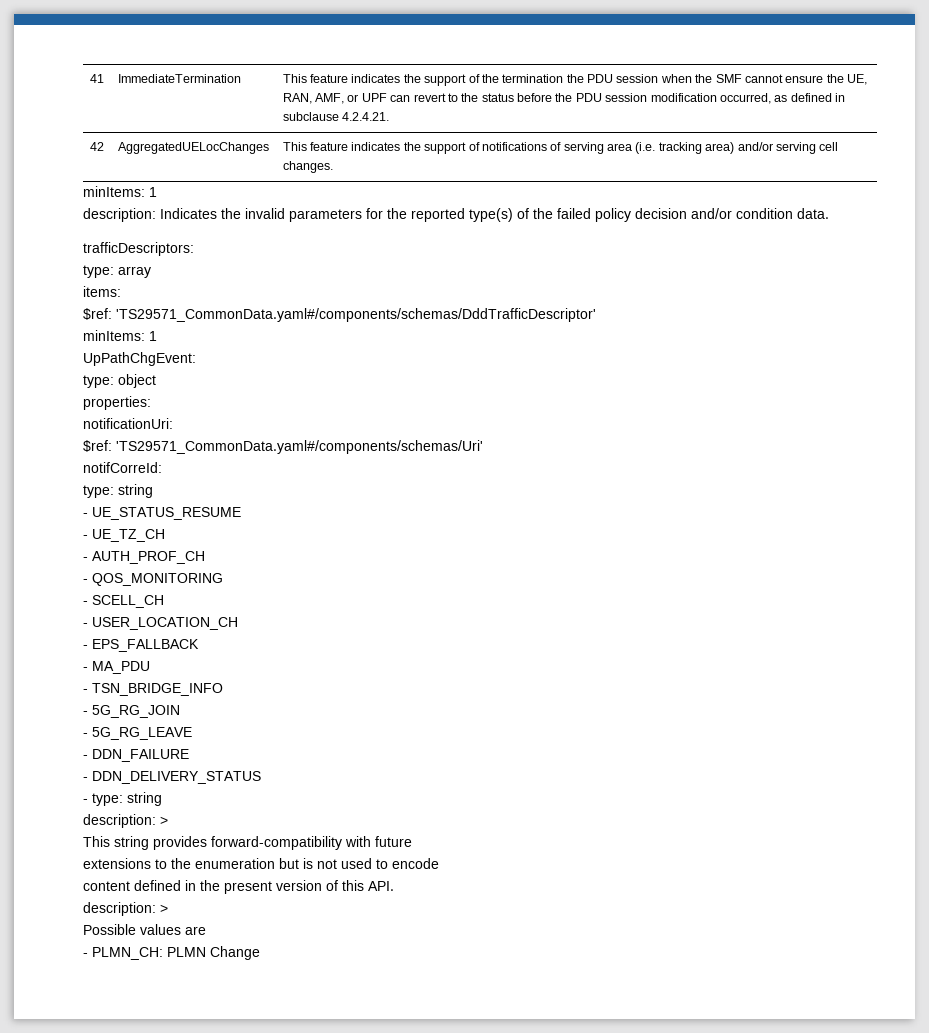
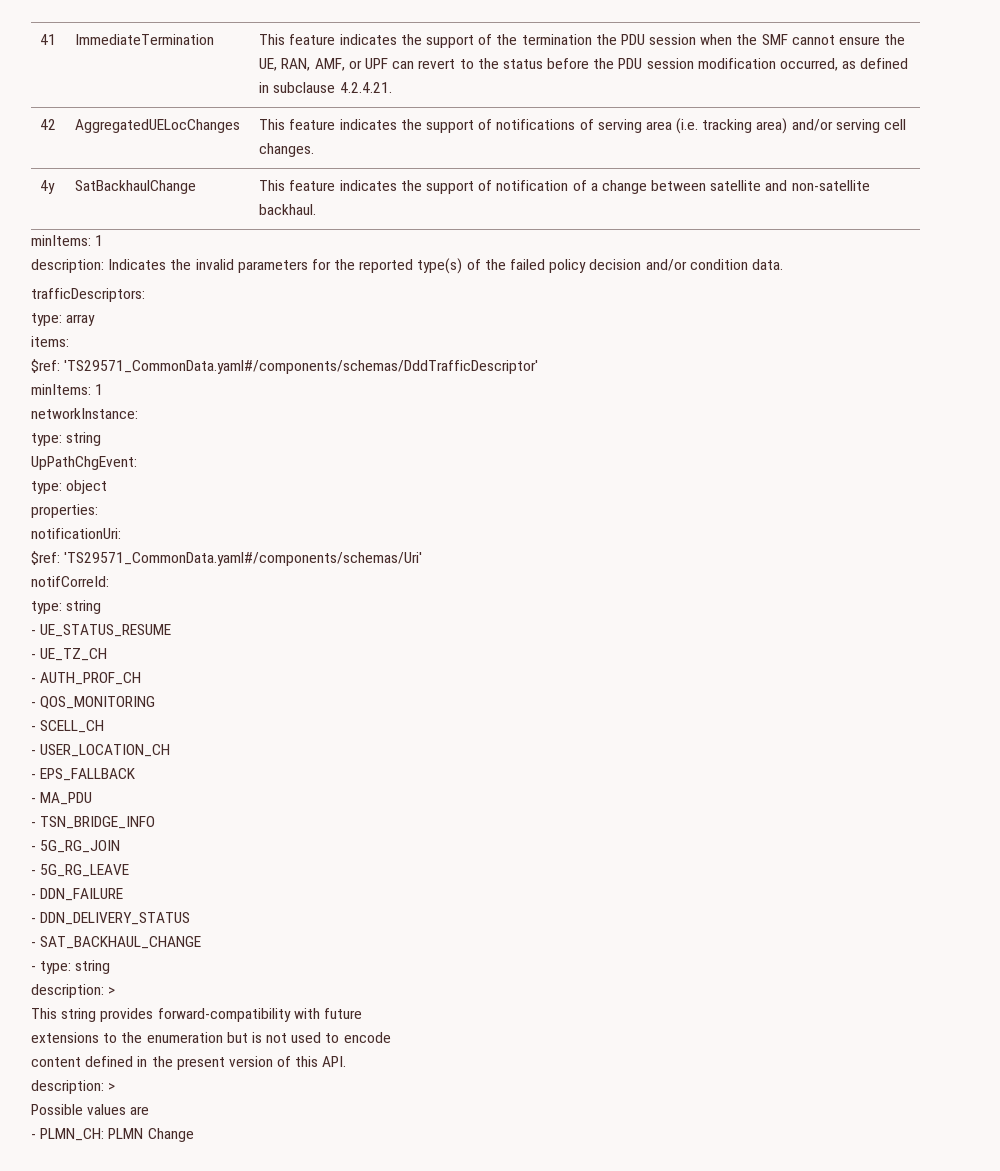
+ 4y | SatBackhaulChange | This feature indicates the support of notification of a change between satellite and non-satellite backhaul.
+ networkInstance:
+ type: string
+ - SAT_BACKHAUL_CHANGE

